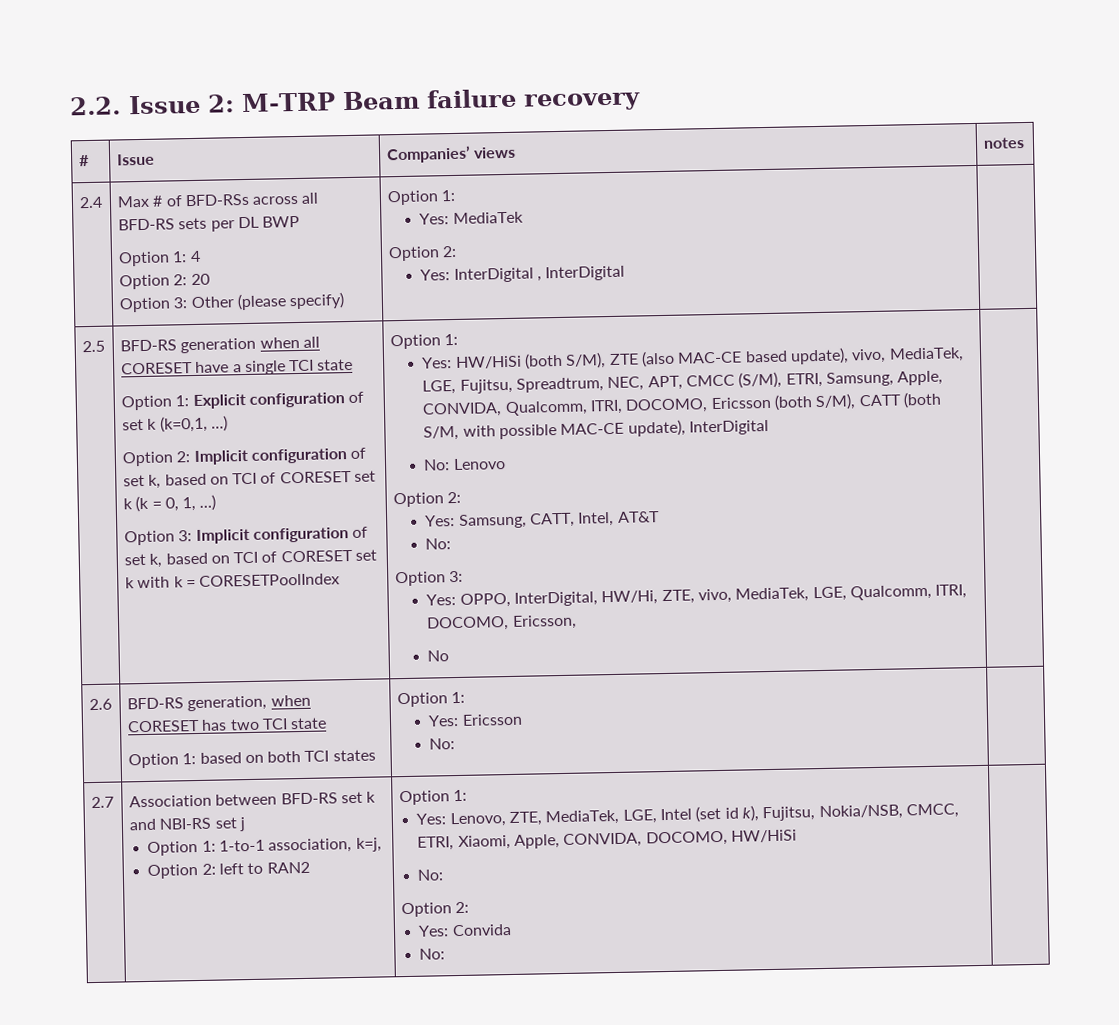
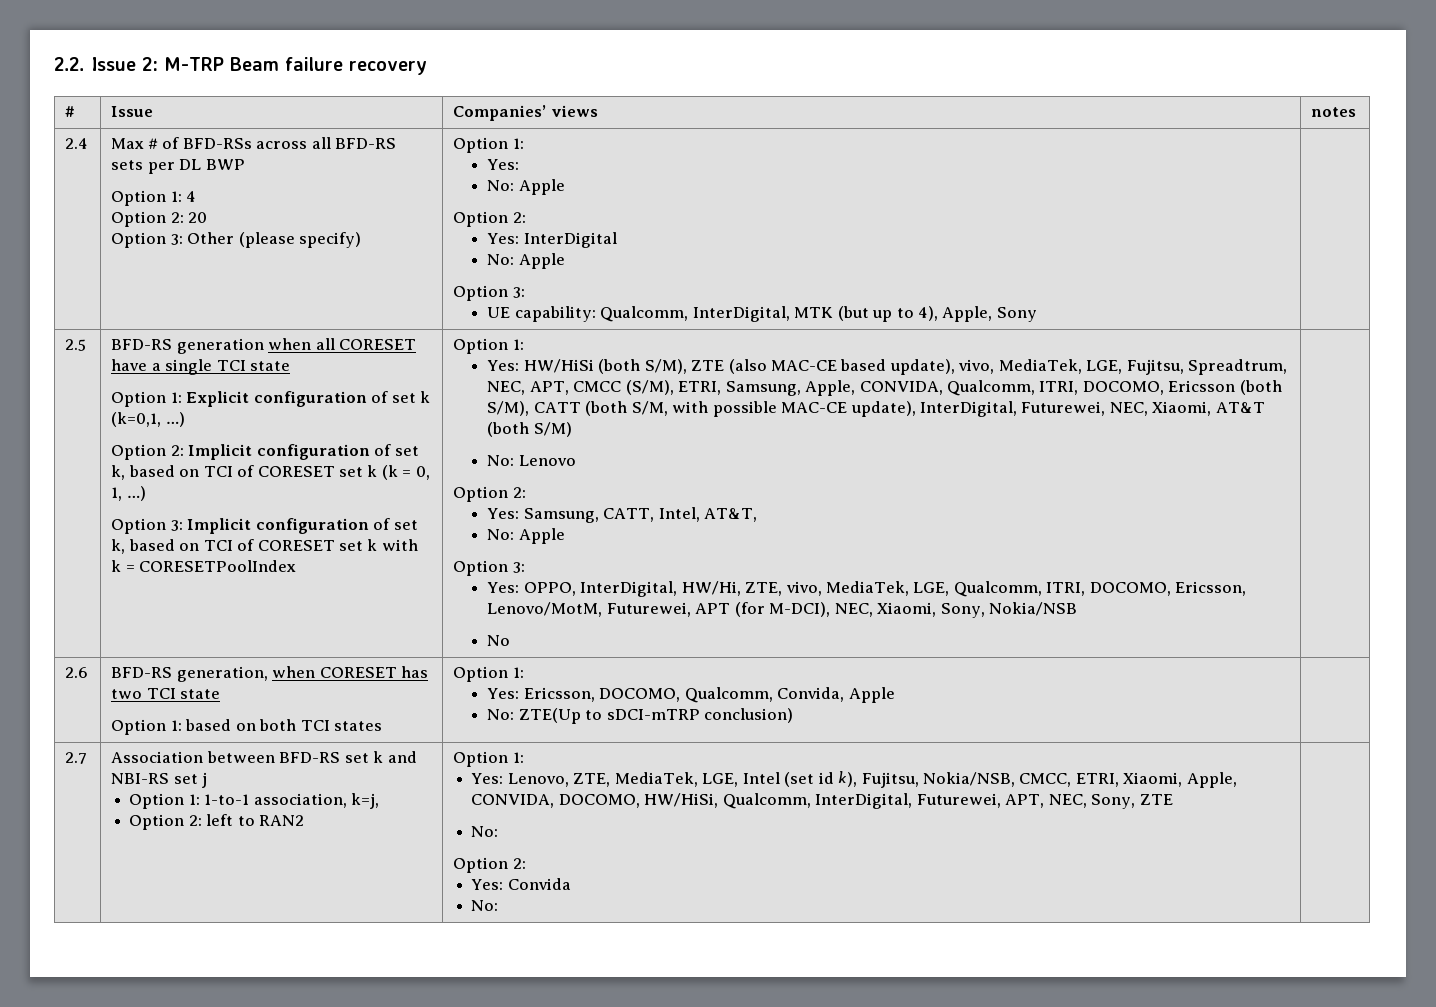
  Option 3: Other (please specify) | Option 1:
- Yes: MediaTek
+ Yes:
+ No: Apple
- Yes: InterDigital , InterDigital
+ Yes: InterDigital
+ No: Apple
+ Option 3:
+ UE capability: Qualcomm, InterDigital, MTK (but up to 4), Apple, Sony
- Yes: HW/HiSi (both S/M), ZTE (also MAC-CE based update), vivo, MediaTek, LGE, Fujitsu, Spreadtrum, NEC, APT, CMCC (S/M), ETRI, Samsung, Apple, CONVIDA, Qualcomm, ITRI, DOCOMO, Ericsson (both S/M), CATT (both S/M, with possible MAC-CE update), InterDigital
+ Yes: HW/HiSi (both S/M), ZTE (also MAC-CE based update), vivo, MediaTek, LGE, Fujitsu, Spreadtrum, NEC, APT, CMCC (S/M), ETRI, Samsung, Apple, CONVIDA, Qualcomm, ITRI, DOCOMO, Ericsson (both S/M), CATT (both S/M, with possible MAC-CE update), InterDigital, Futurewei, NEC, Xiaomi, AT&T (both S/M)
- Yes: Samsung, CATT, Intel, AT&T
- No:
+ Yes: Samsung, CATT, Intel, AT&T,
+ No: Apple
- Yes: OPPO, InterDigital, HW/Hi, ZTE, vivo, MediaTek, LGE, Qualcomm, ITRI, DOCOMO, Ericsson,
+ Yes: OPPO, InterDigital, HW/Hi, ZTE, vivo, MediaTek, LGE, Qualcomm, ITRI, DOCOMO, Ericsson, Lenovo/MotM, Futurewei, APT (for M-DCI), NEC, Xiaomi, Sony, Nokia/NSB
  2.6 | BFD-RS generation, when CORESET has two TCI state
  Option 1: based on both TCI states | Option 1:
- Yes: Ericsson
- No: |
+ Yes: Ericsson, DOCOMO, Qualcomm, Convida, Apple
+ No: ZTE(Up to sDCI-mTRP conclusion) |
- Yes: Lenovo, ZTE, MediaTek, LGE, Intel (set id k), Fujitsu, Nokia/NSB, CMCC, ETRI, Xiaomi, Apple, CONVIDA, DOCOMO, HW/HiSi
+ Yes: Lenovo, ZTE, MediaTek, LGE, Intel (set id k), Fujitsu, Nokia/NSB, CMCC, ETRI, Xiaomi, Apple, CONVIDA, DOCOMO, HW/HiSi, Qualcomm, InterDigital, Futurewei, APT, NEC, Sony, ZTE

